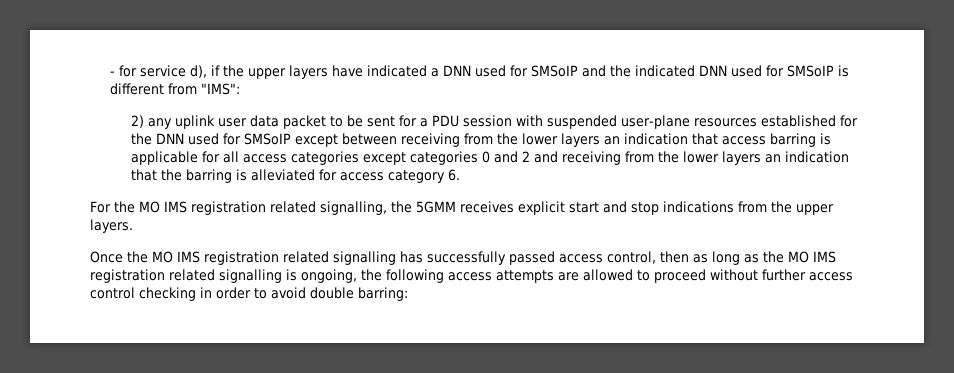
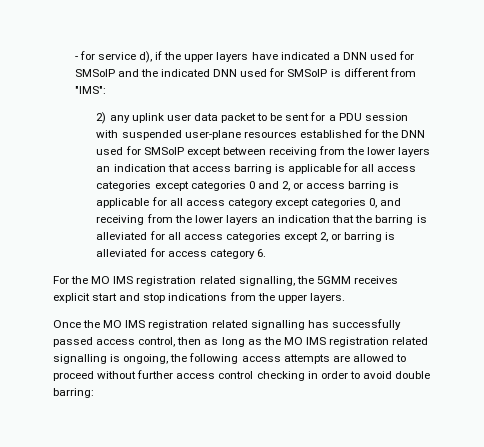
- 2) any uplink user data packet to be sent for a PDU session with suspended user-plane resources established for the DNN used for SMSoIP except between receiving from the lower layers an indication that access barring is applicable for all access categories except categories 0 and 2 and receiving from the lower layers an indication that the barring is alleviated for access category 6.
+ 2) any uplink user data packet to be sent for a PDU session with suspended user-plane resources established for the DNN used for SMSoIP except between receiving from the lower layers an indication that access barring is applicable for all access categories except categories 0 and 2, or access barring is applicable for all access category except categories 0, and receiving from the lower layers an indication that the barring is alleviated for all access categories except 2, or barring is alleviated for access category 6.

